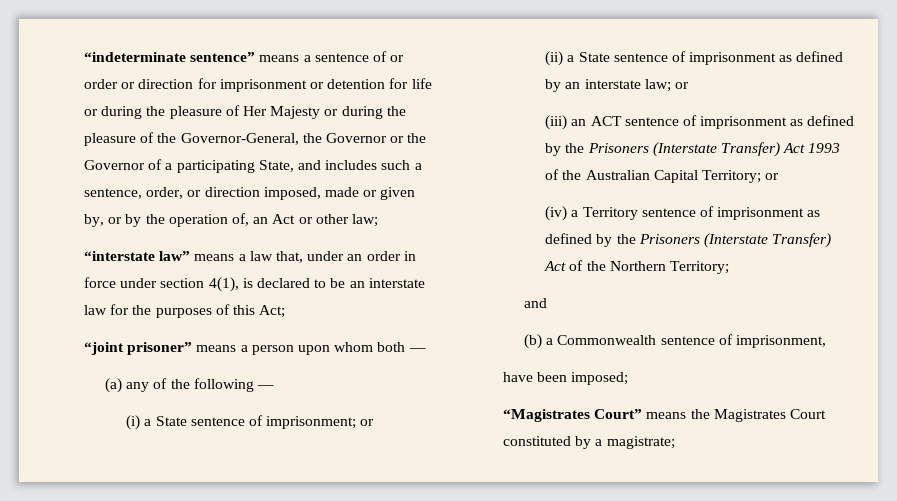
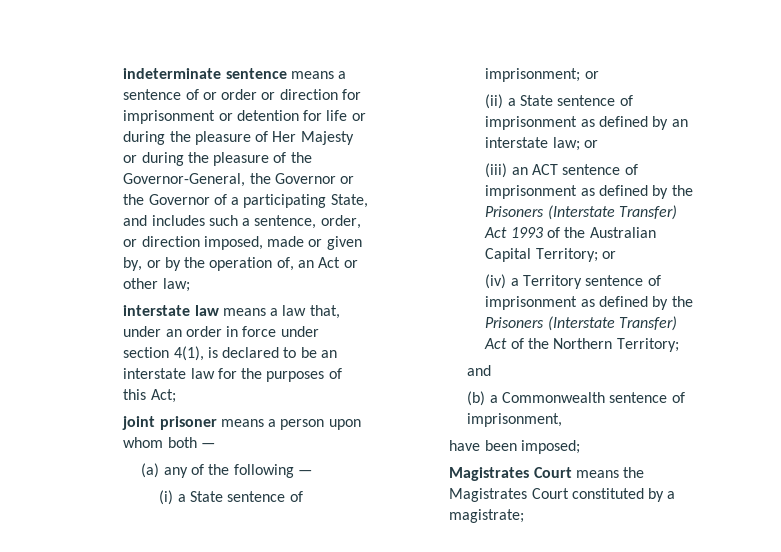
- “indeterminate sentence” means a sentence of or order or direction for imprisonment or detention for life or during the pleasure of Her Majesty or during the pleasure of the Governor-General, the Governor or the Governor of a participating State, and includes such a sentence, order, or direction imposed, made or given by, or by the operation of, an Act or other law;
+ indeterminate sentence means a sentence of or order or direction for imprisonment or detention for life or during the pleasure of Her Majesty or during the pleasure of the Governor-General, the Governor or the Governor of a participating State, and includes such a sentence, order, or direction imposed, made or given by, or by the operation of, an Act or other law;
- “interstate law” means a law that, under an order in force under section 4(1), is declared to be an interstate law for the purposes of this Act;
+ interstate law means a law that, under an order in force under section 4(1), is declared to be an interstate law for the purposes of this Act;
- “joint prisoner” means a person upon whom both —
+ joint prisoner means a person upon whom both —
- “Magistrates Court” means the Magistrates Court constituted by a magistrate;
+ Magistrates Court means the Magistrates Court constituted by a magistrate;

